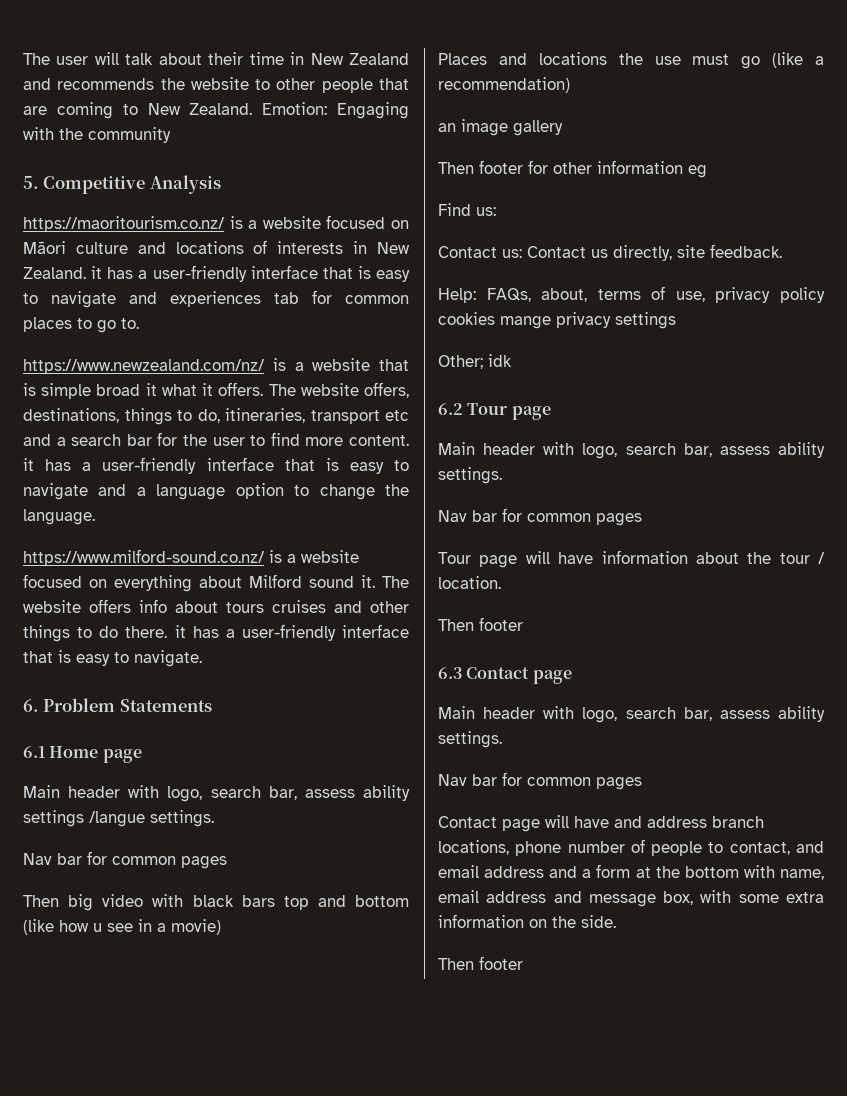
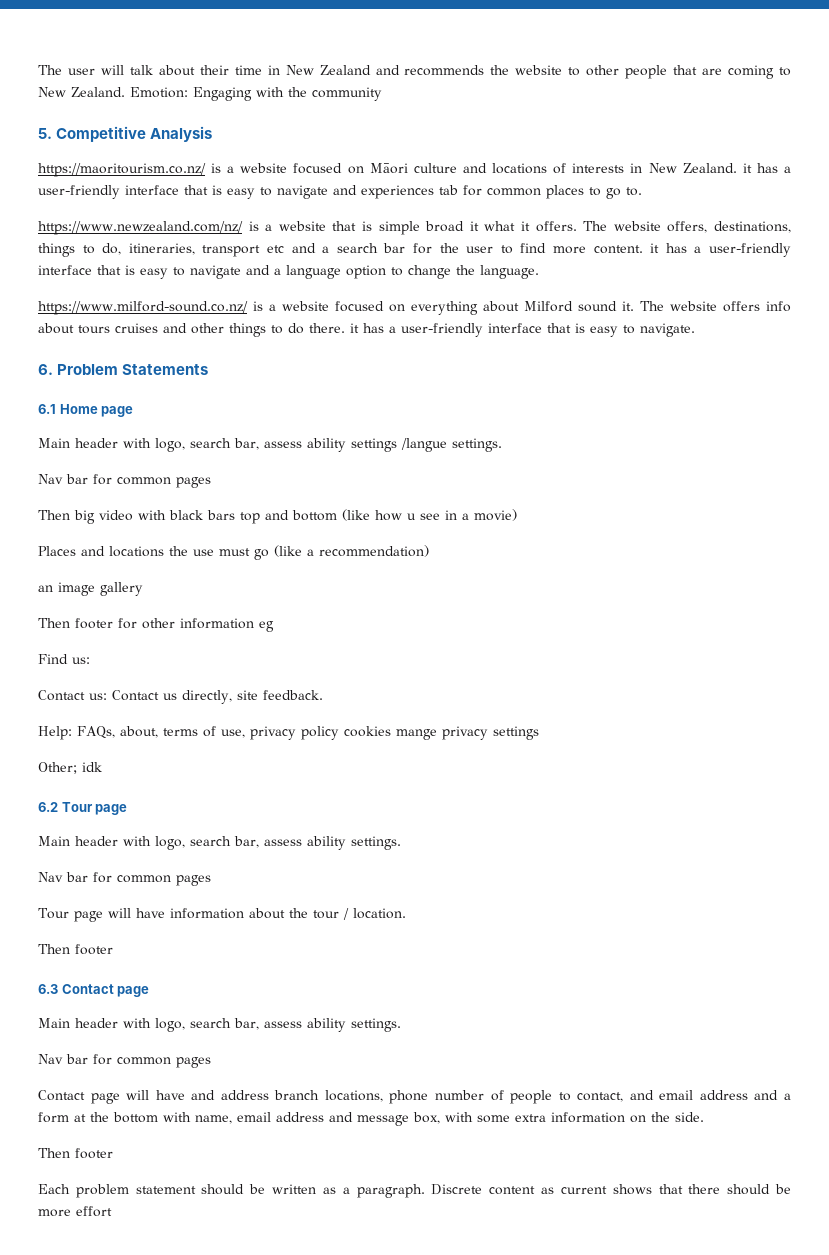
+ Each problem statement should be written as a paragraph. Discrete content as current shows that there should be more effort

